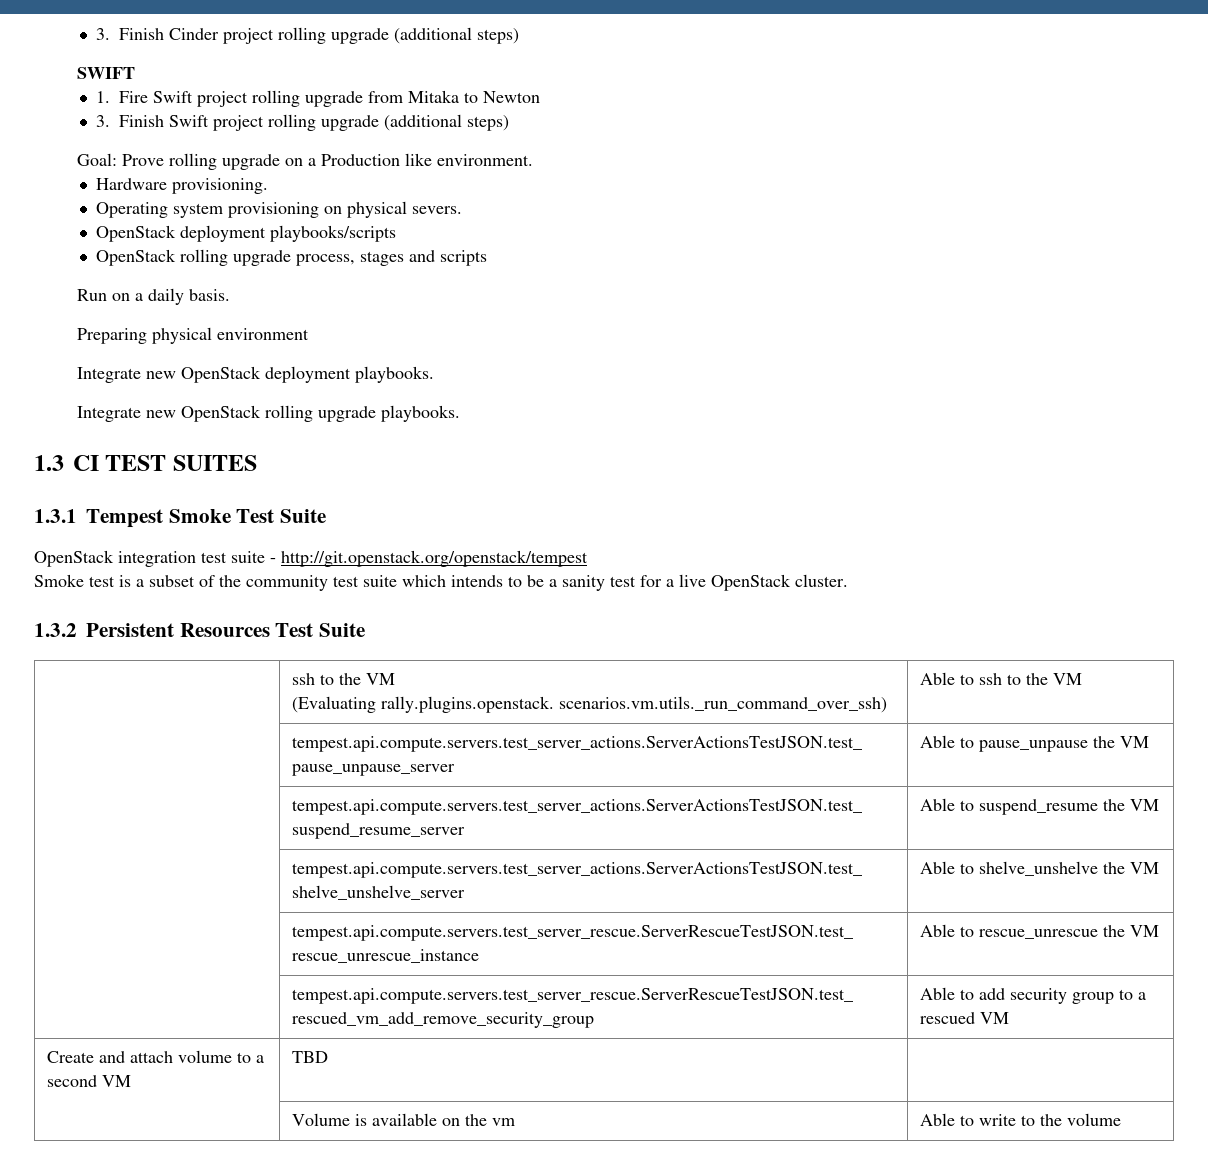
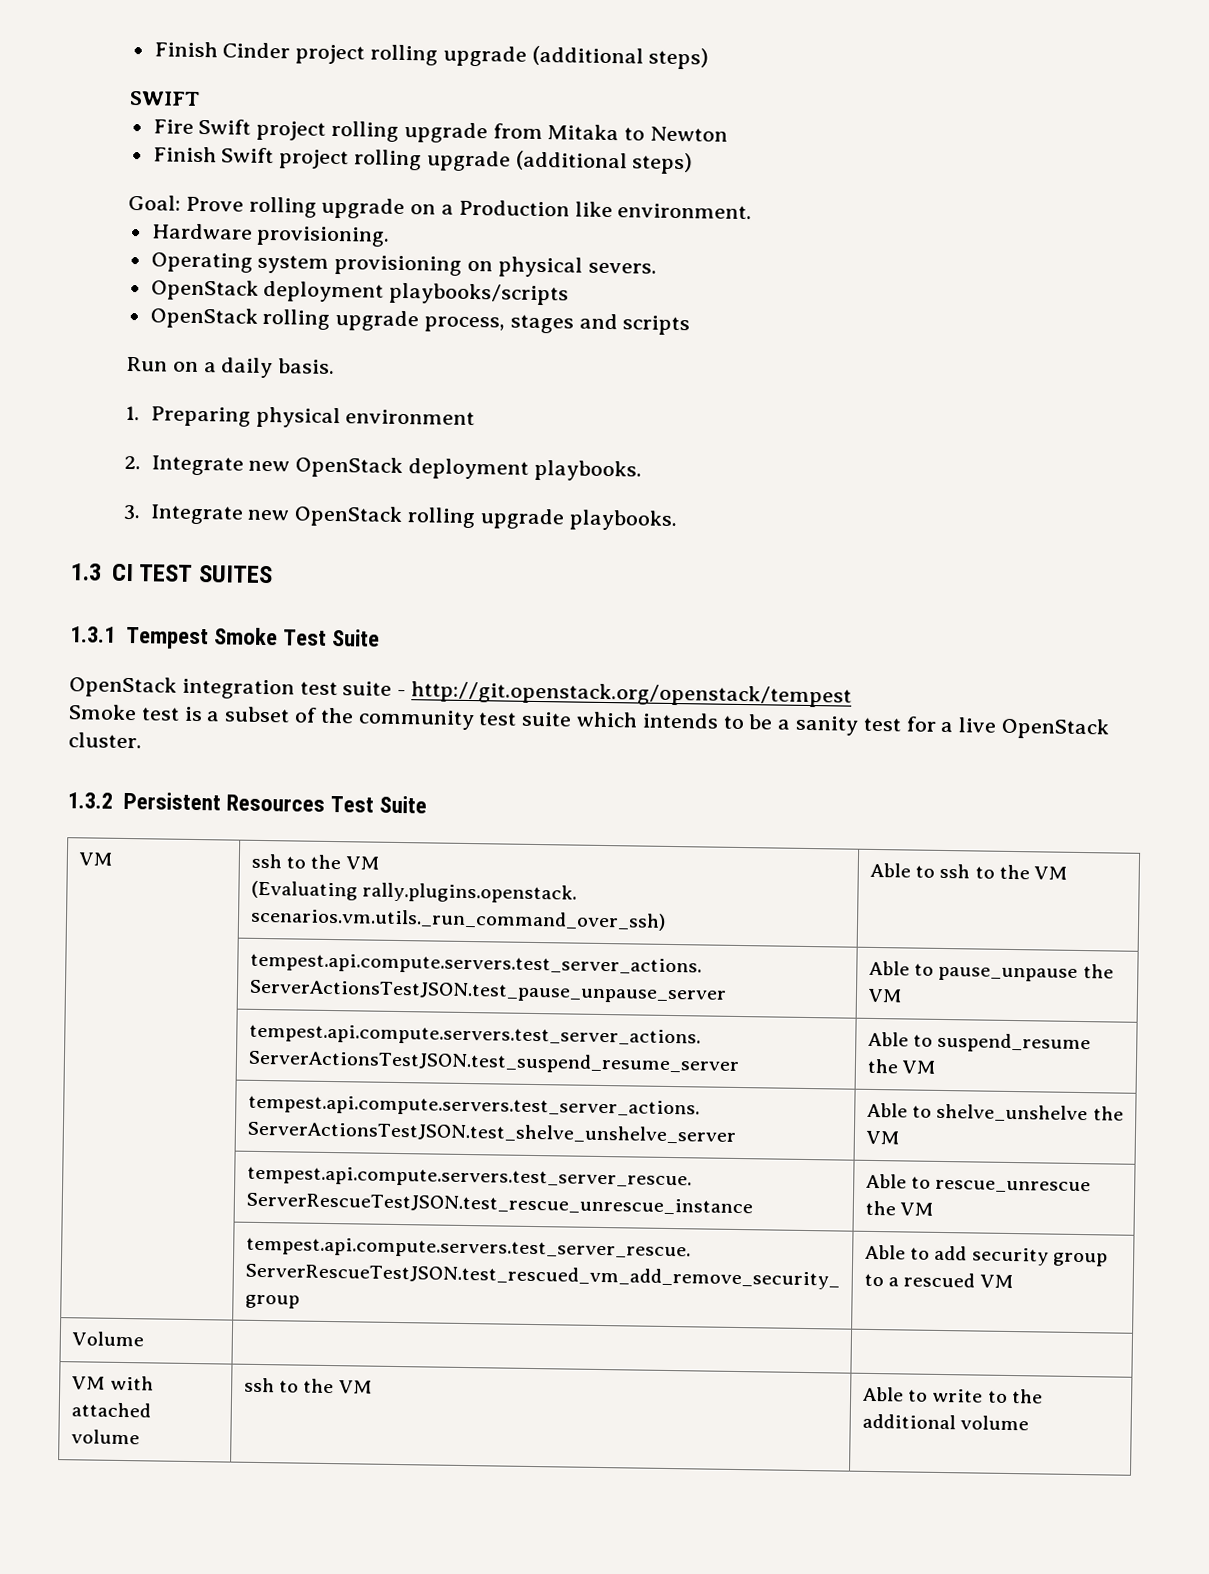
- 3. Finish Cinder project rolling upgrade (additional steps)
+ Finish Cinder project rolling upgrade (additional steps)
- 1. Fire Swift project rolling upgrade from Mitaka to Newton
+ Fire Swift project rolling upgrade from Mitaka to Newton
- 3. Finish Swift project rolling upgrade (additional steps)
+ Finish Swift project rolling upgrade (additional steps)
- Preparing physical environment
+ 1. Preparing physical environment
- Integrate new OpenStack deployment playbooks.
+ 2. Integrate new OpenStack deployment playbooks.
- Integrate new OpenStack rolling upgrade playbooks.
+ 3. Integrate new OpenStack rolling upgrade playbooks.
- | ssh to the VM
+ VM | ssh to the VM
- Create and attach volume to a second VM | TBD |
- | Volume is available on the vm | Able to write to the volume
+ Volume | |
+ VM with attached volume | ssh to the VM | Able to write to the additional volume

